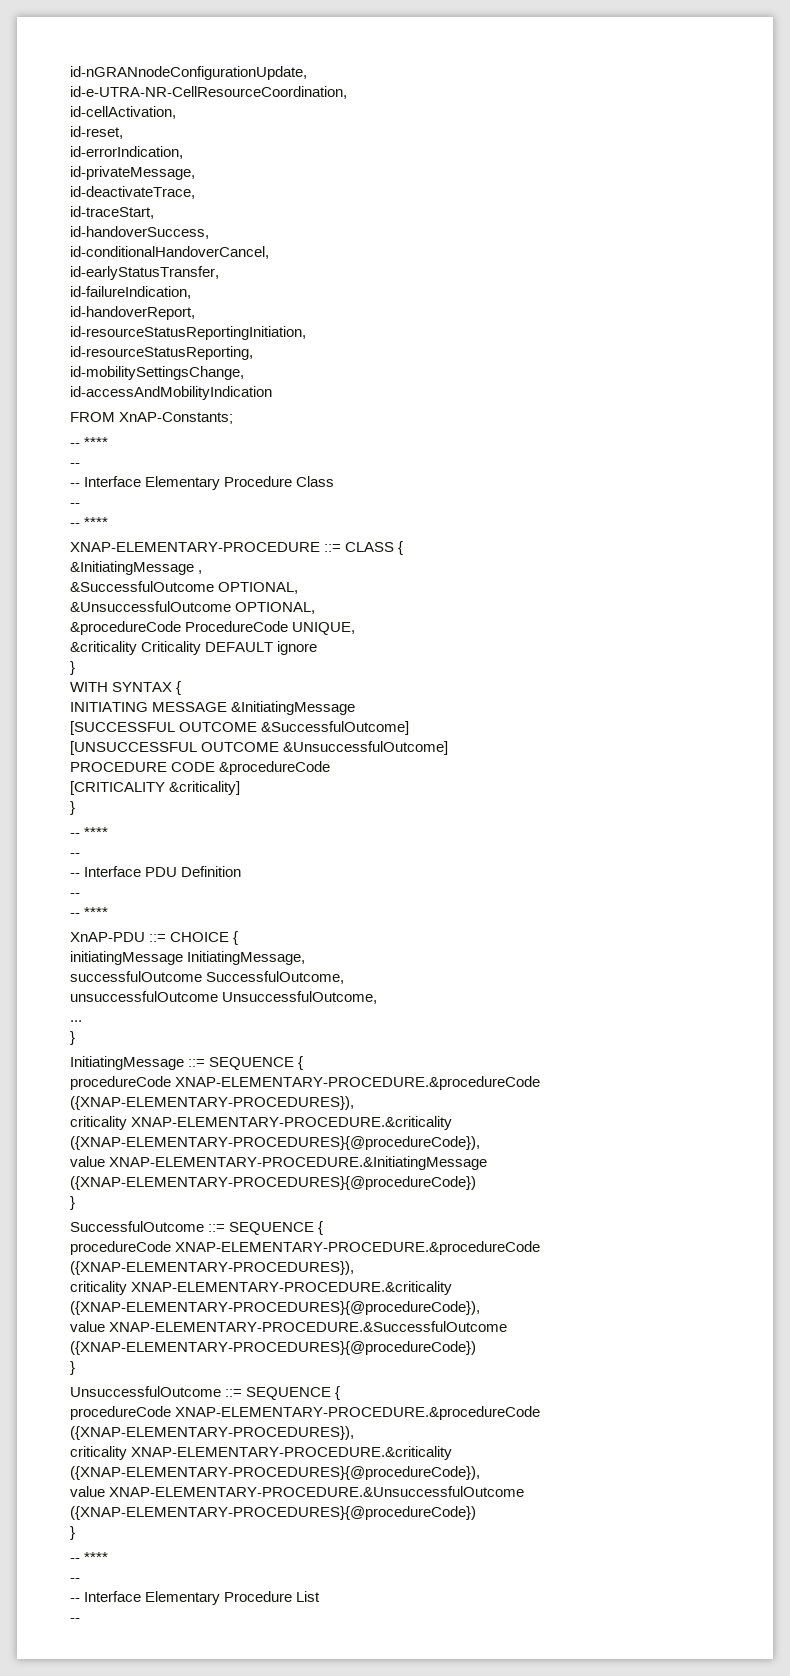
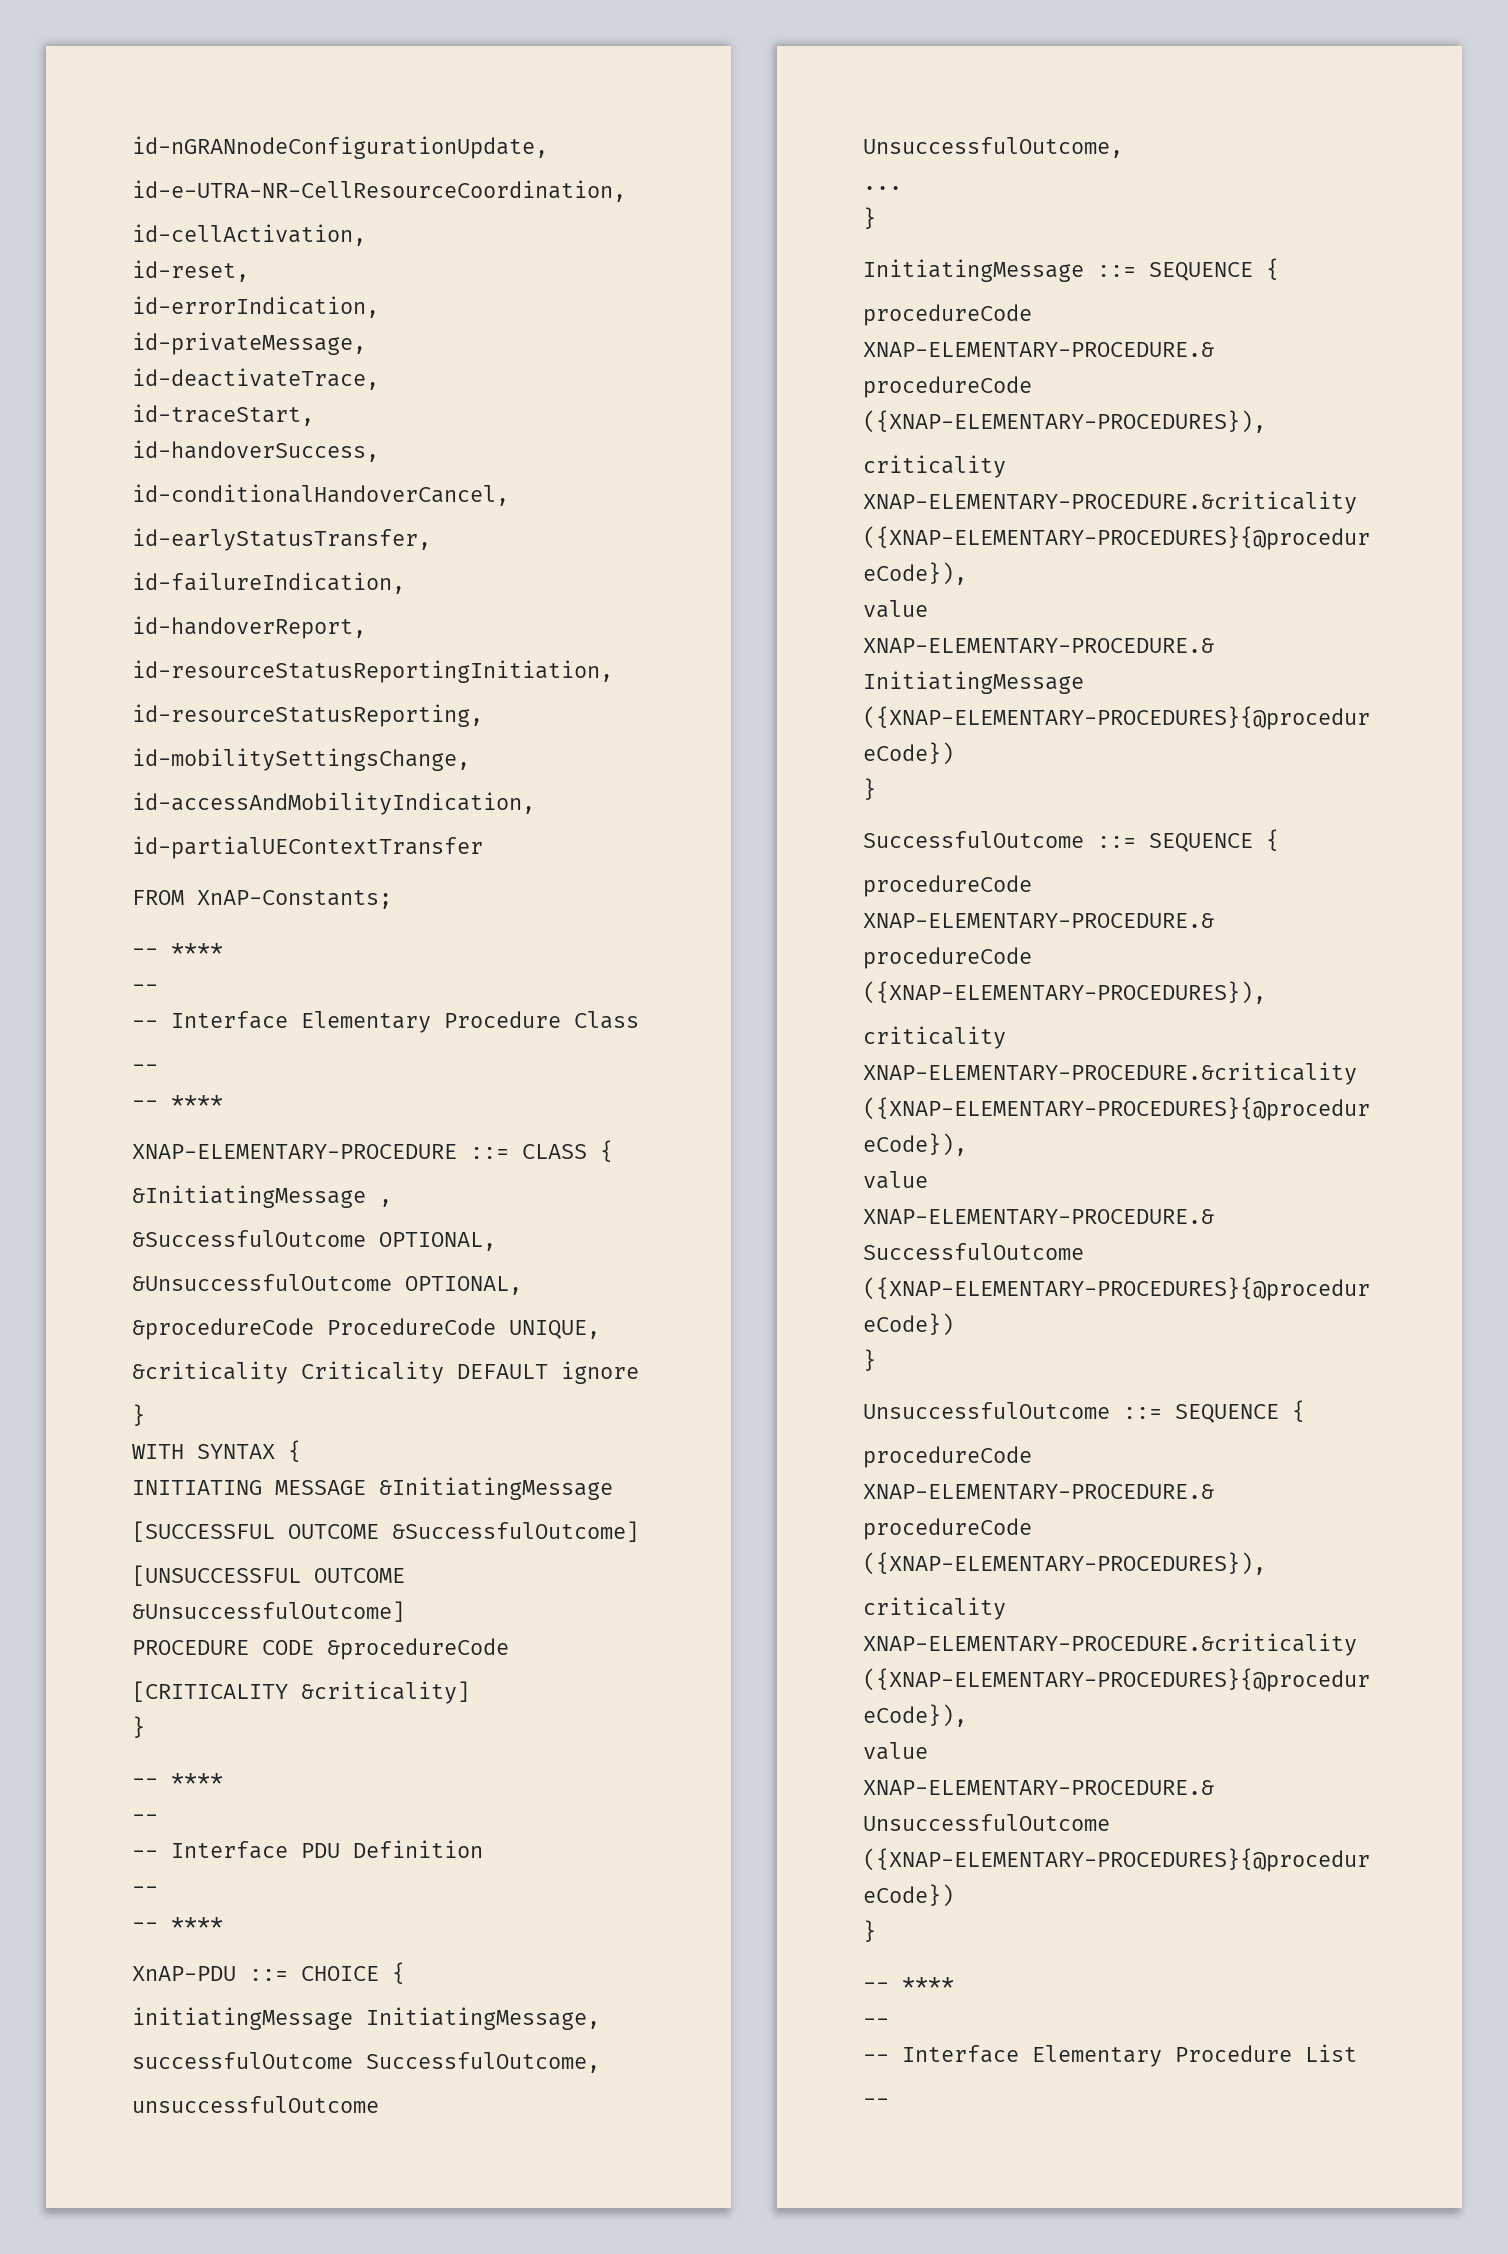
- id-accessAndMobilityIndication
+ id-accessAndMobilityIndication,
+ id-partialUEContextTransfer

